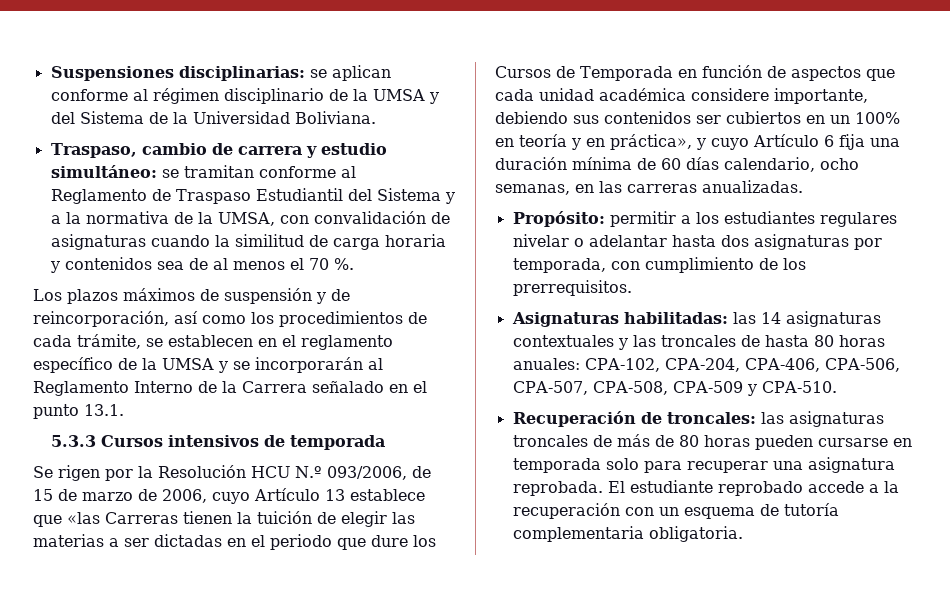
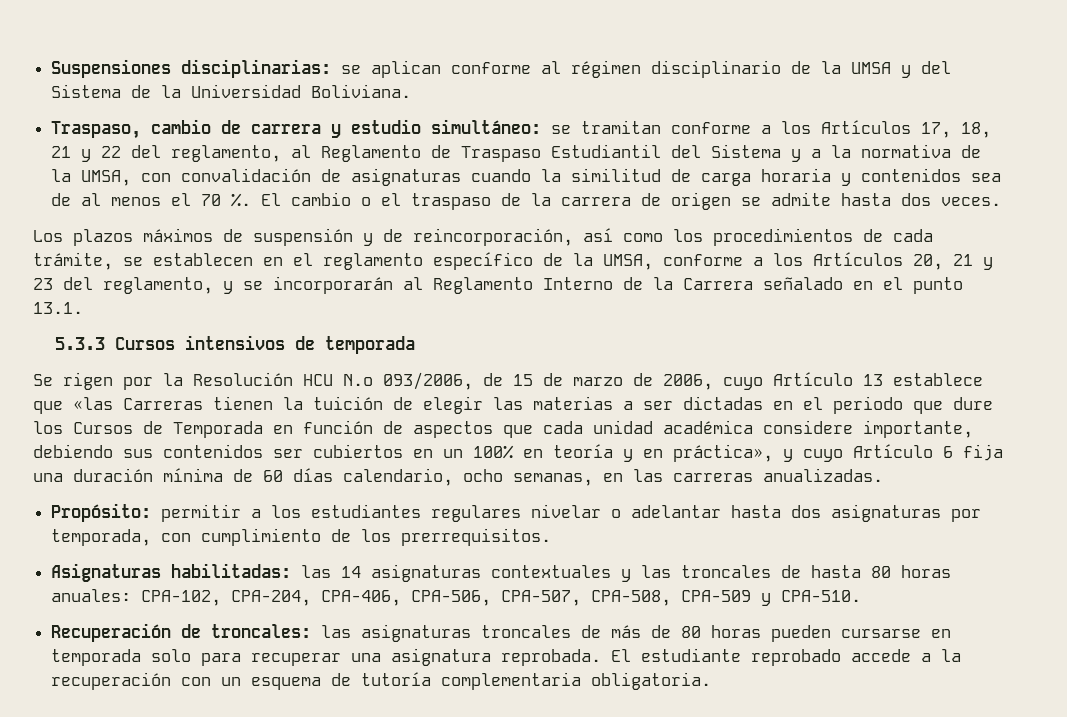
- Traspaso, cambio de carrera y estudio simultáneo: se tramitan conforme al Reglamento de Traspaso Estudiantil del Sistema y a la normativa de la UMSA, con convalidación de asignaturas cuando la similitud de carga horaria y contenidos sea de al menos el 70 %.
+ Traspaso, cambio de carrera y estudio simultáneo: se tramitan conforme a los Artículos 17, 18, 21 y 22 del reglamento, al Reglamento de Traspaso Estudiantil del Sistema y a la normativa de la UMSA, con convalidación de asignaturas cuando la similitud de carga horaria y contenidos sea de al menos el 70 %. El cambio o el traspaso de la carrera de origen se admite hasta dos veces.
- Los plazos máximos de suspensión y de reincorporación, así como los procedimientos de cada trámite, se establecen en el reglamento específico de la UMSA y se incorporarán al Reglamento Interno de la Carrera señalado en el punto 13.1.
+ Los plazos máximos de suspensión y de reincorporación, así como los procedimientos de cada trámite, se establecen en el reglamento específico de la UMSA, conforme a los Artículos 20, 21 y 23 del reglamento, y se incorporarán al Reglamento Interno de la Carrera señalado en el punto 13.1.

